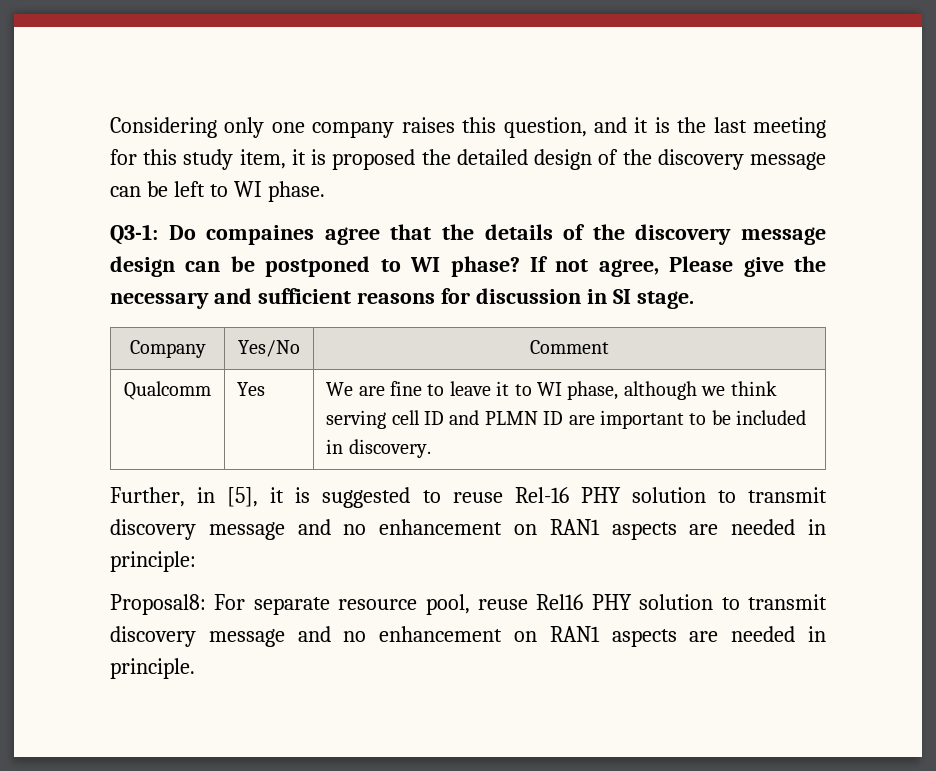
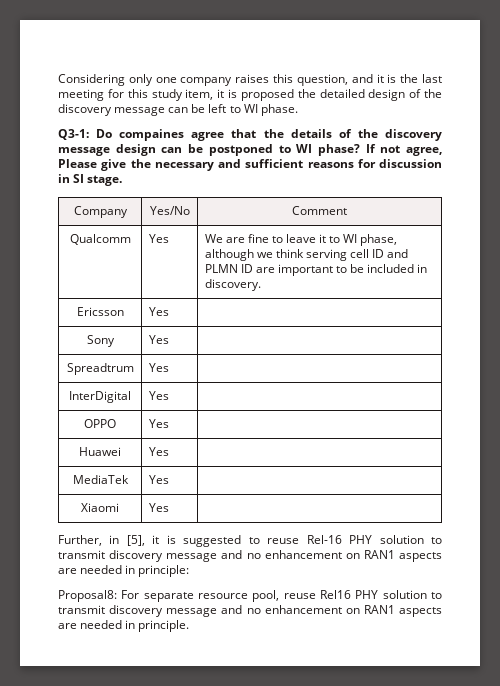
+ Ericsson | Yes |
+ Sony | Yes |
+ Spreadtrum | Yes |
+ InterDigital | Yes |
+ OPPO | Yes |
+ Huawei | Yes |
+ MediaTek | Yes |
+ Xiaomi | Yes |

